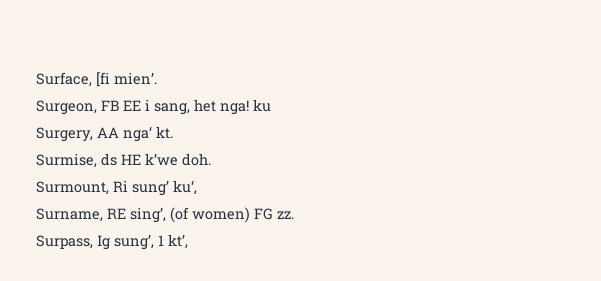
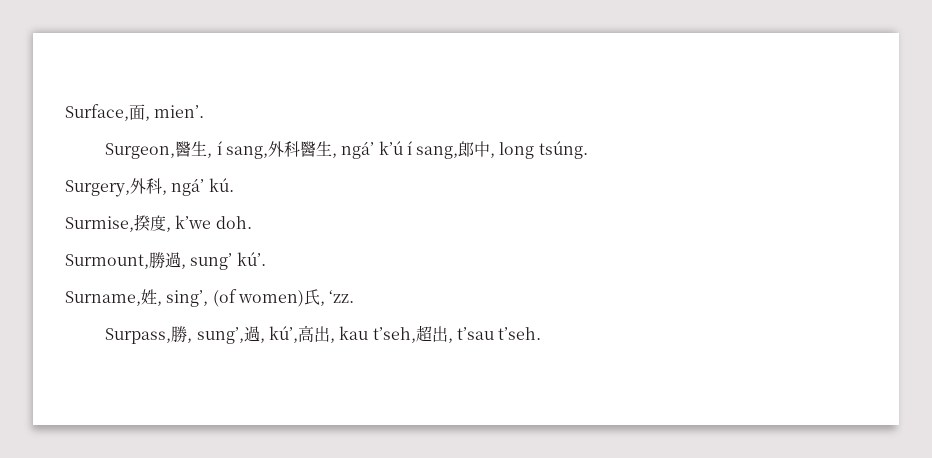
- Surface, [fi mien’.
+ Surface,面, mien’.
- Surgeon, FB EE i sang, het nga! ku
- Surgery, AA nga‘ kt.
+ Surgeon,醫生, í sang,外科醫生, ngá’ k’ú í sang,郎中, long tsúng.
+ Surgery,外科, ngá’ kú.
- Surmise, ds HE k’we doh.
+ Surmise,揆度, k’we doh.
- Surmount, Ri sung’ ku‘,
+ Surmount,勝過, sung’ kú’.
- Surname, RE sing’, (of women) FG zz.
+ Surname,姓, sing’, (of women)氏, ‘zz.
- Surpass, Ig sung’, 1 kt’,
+ Surpass,勝, sung’,過, kú’,高出, kau t’seh,超出, t’sau t’seh.

